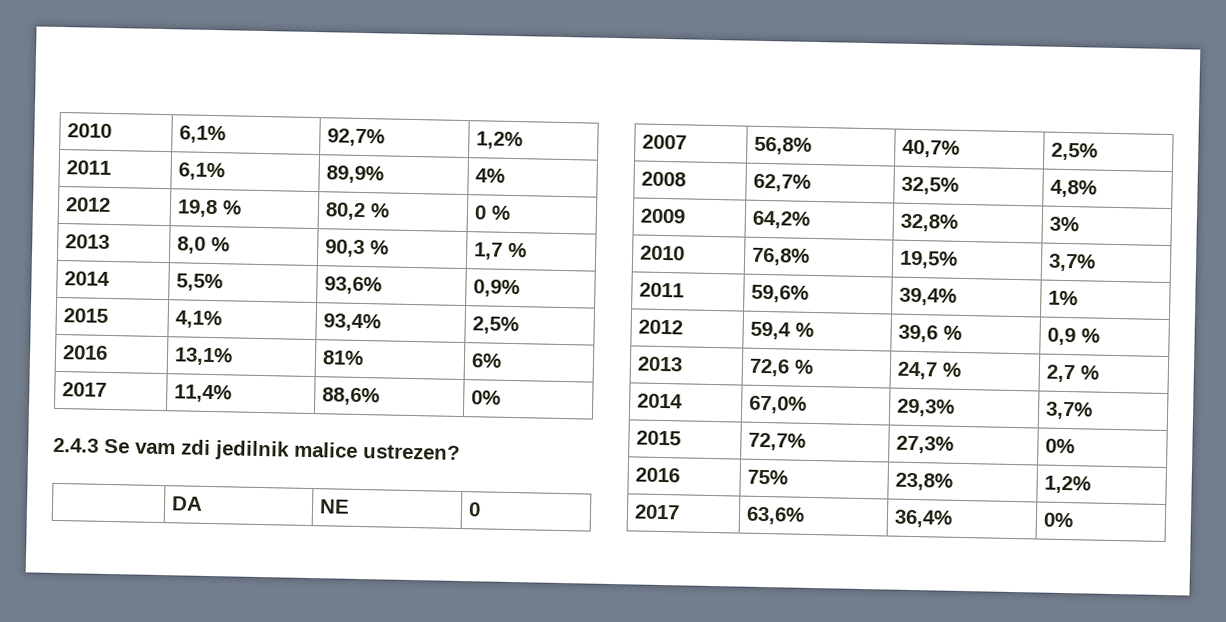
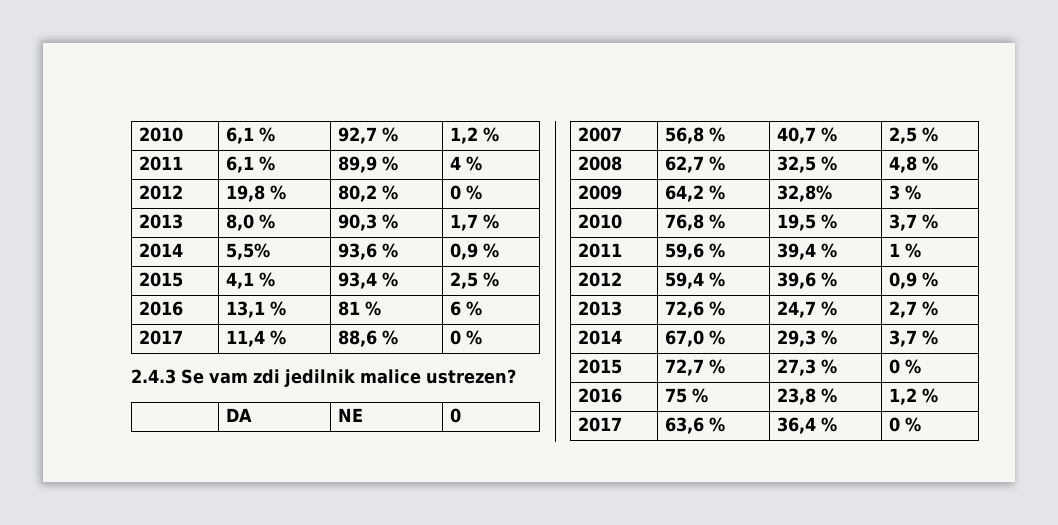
- 2010 | 6,1% | 92,7% | 1,2%
- 2011 | 6,1% | 89,9% | 4%
+ 2010 | 6,1 % | 92,7 % | 1,2 %
+ 2011 | 6,1 % | 89,9 % | 4 %
- 2014 | 5,5% | 93,6% | 0,9%
- 2015 | 4,1% | 93,4% | 2,5%
- 2016 | 13,1% | 81% | 6%
- 2017 | 11,4% | 88,6% | 0%
+ 2014 | 5,5% | 93,6 % | 0,9 %
+ 2015 | 4,1 % | 93,4 % | 2,5 %
+ 2016 | 13,1 % | 81 % | 6 %
+ 2017 | 11,4 % | 88,6 % | 0 %
- 2007 | 56,8% | 40,7% | 2,5%
- 2008 | 62,7% | 32,5% | 4,8%
+ 2007 | 56,8 % | 40,7 % | 2,5 %
+ 2008 | 62,7 % | 32,5 % | 4,8 %
- 2009 | 64,2% | 32,8% | 3%
- 2010 | 76,8% | 19,5% | 3,7%
- 2011 | 59,6% | 39,4% | 1%
+ 2009 | 64,2 % | 32,8% | 3 %
+ 2010 | 76,8 % | 19,5 % | 3,7 %
+ 2011 | 59,6 % | 39,4 % | 1 %
- 2014 | 67,0% | 29,3% | 3,7%
- 2015 | 72,7% | 27,3% | 0%
- 2016 | 75% | 23,8% | 1,2%
- 2017 | 63,6% | 36,4% | 0%
+ 2014 | 67,0 % | 29,3 % | 3,7 %
+ 2015 | 72,7 % | 27,3 % | 0 %
+ 2016 | 75 % | 23,8 % | 1,2 %
+ 2017 | 63,6 % | 36,4 % | 0 %

